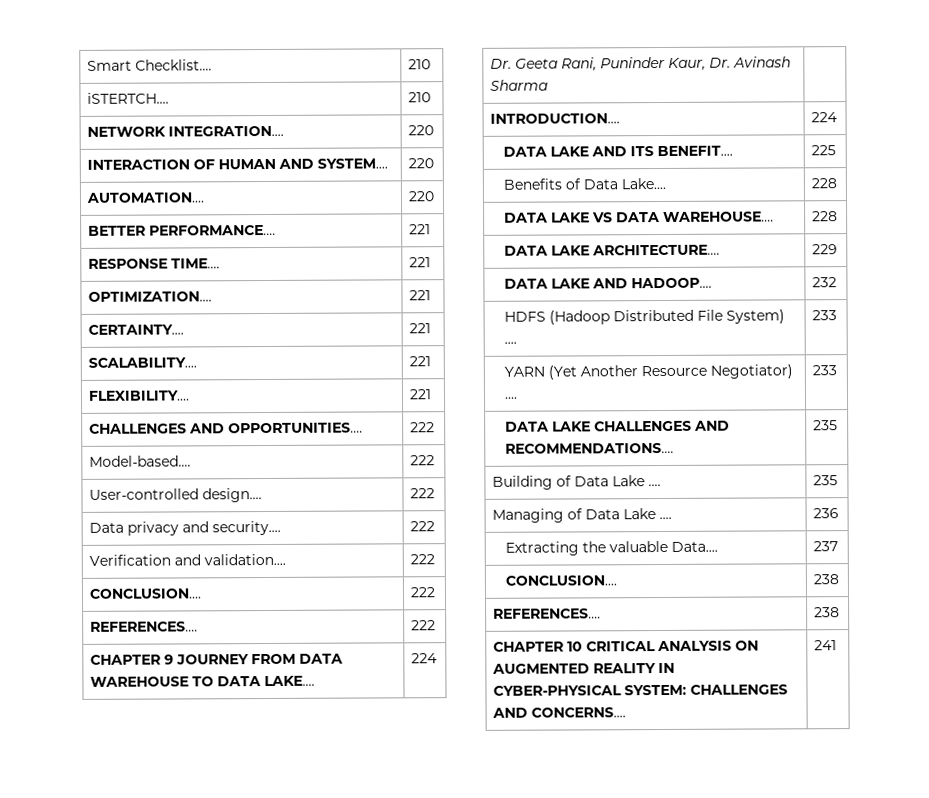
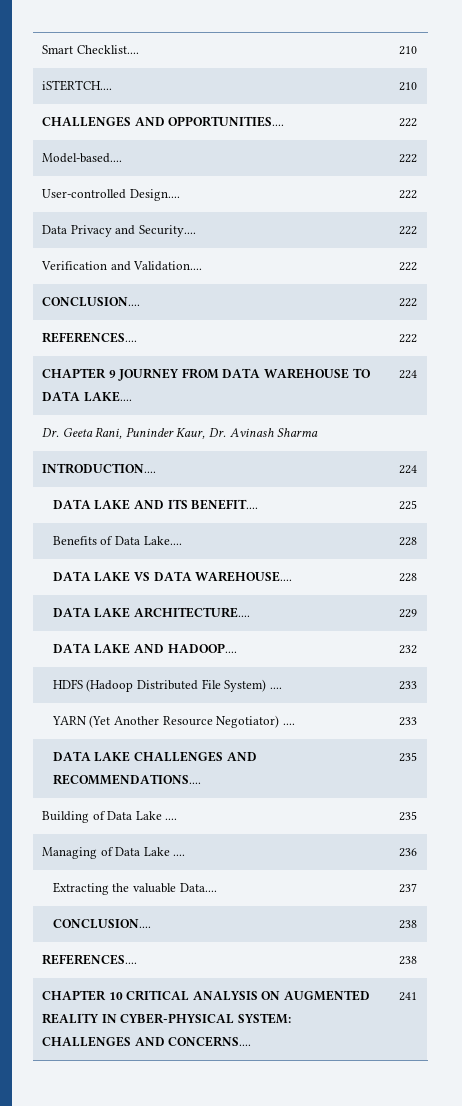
- NETWORK INTEGRATION.... | 220
- INTERACTION OF HUMAN AND SYSTEM.... | 220
- AUTOMATION.... | 220
- BETTER PERFORMANCE.... | 221
- RESPONSE TIME.... | 221
- OPTIMIZATION.... | 221
- CERTAINTY.... | 221
- SCALABILITY.... | 221
- FLEXIBILITY.... | 221
- User-controlled design.... | 222
+ User-controlled Design.... | 222
- Data privacy and security.... | 222
+ Data Privacy and Security.... | 222
- Verification and validation.... | 222
+ Verification and Validation.... | 222

